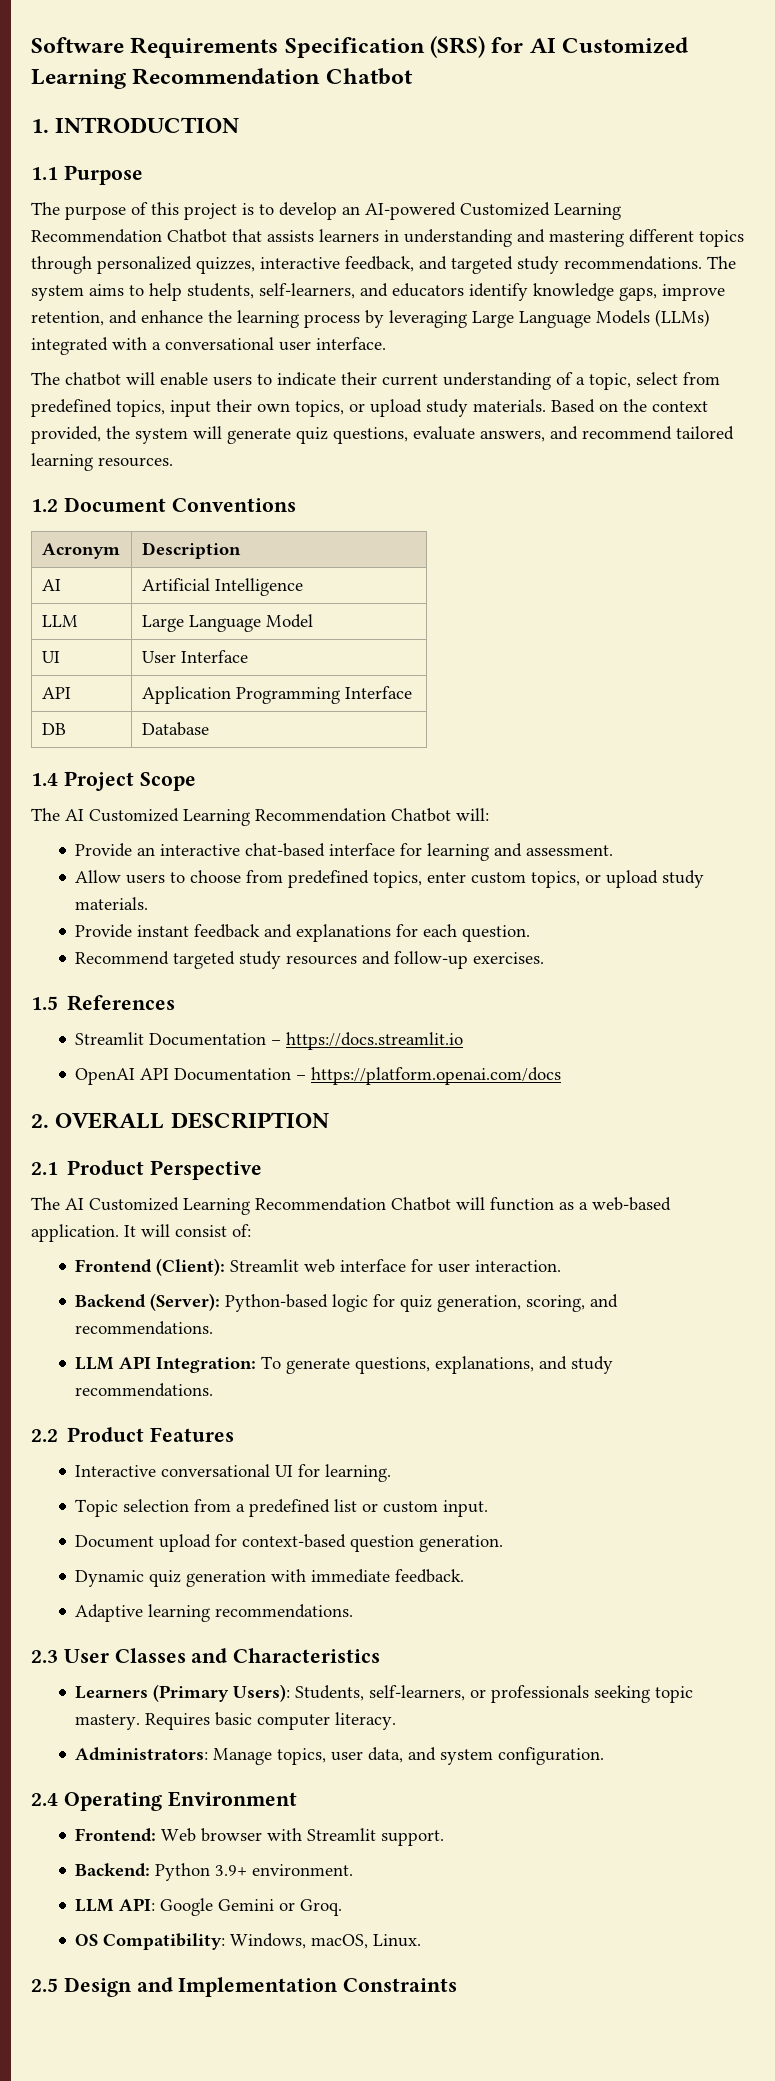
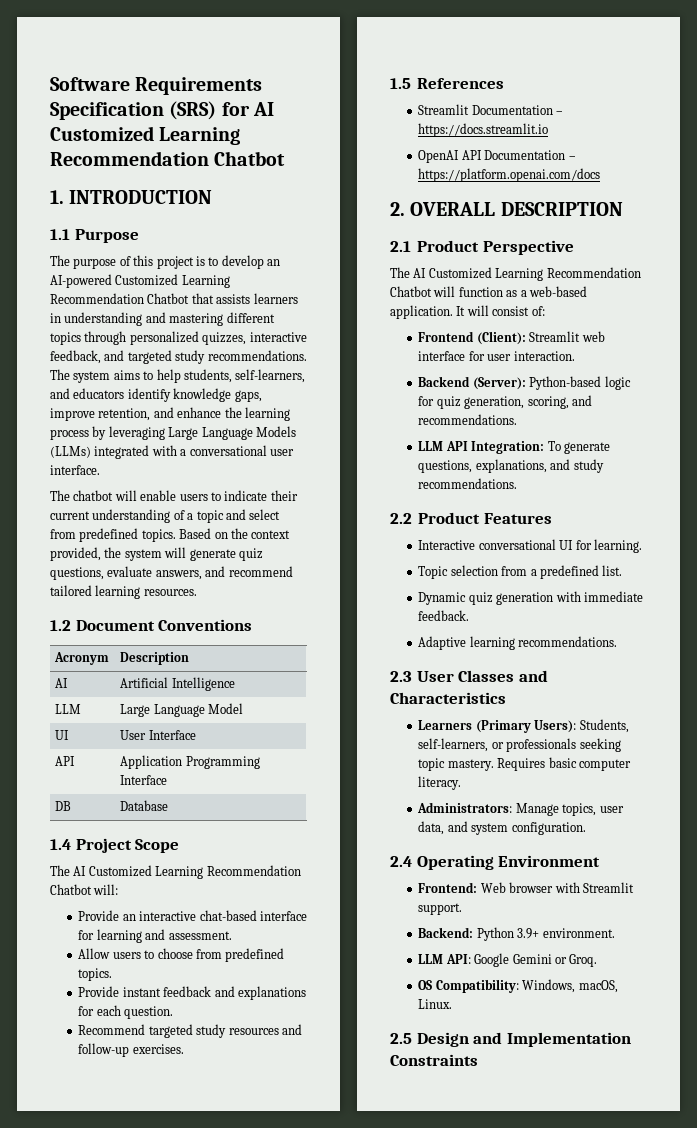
- The chatbot will enable users to indicate their current understanding of a topic, select from predefined topics, input their own topics, or upload study materials.
+ The chatbot will enable users to indicate their current understanding of a topic and select from predefined topics.
- Allow users to choose from predefined topics, enter custom topics, or upload study materials.
+ Allow users to choose from predefined topics.
- Topic selection from a predefined list or custom input.
- Document upload for context-based question generation.
+ Topic selection from a predefined list.

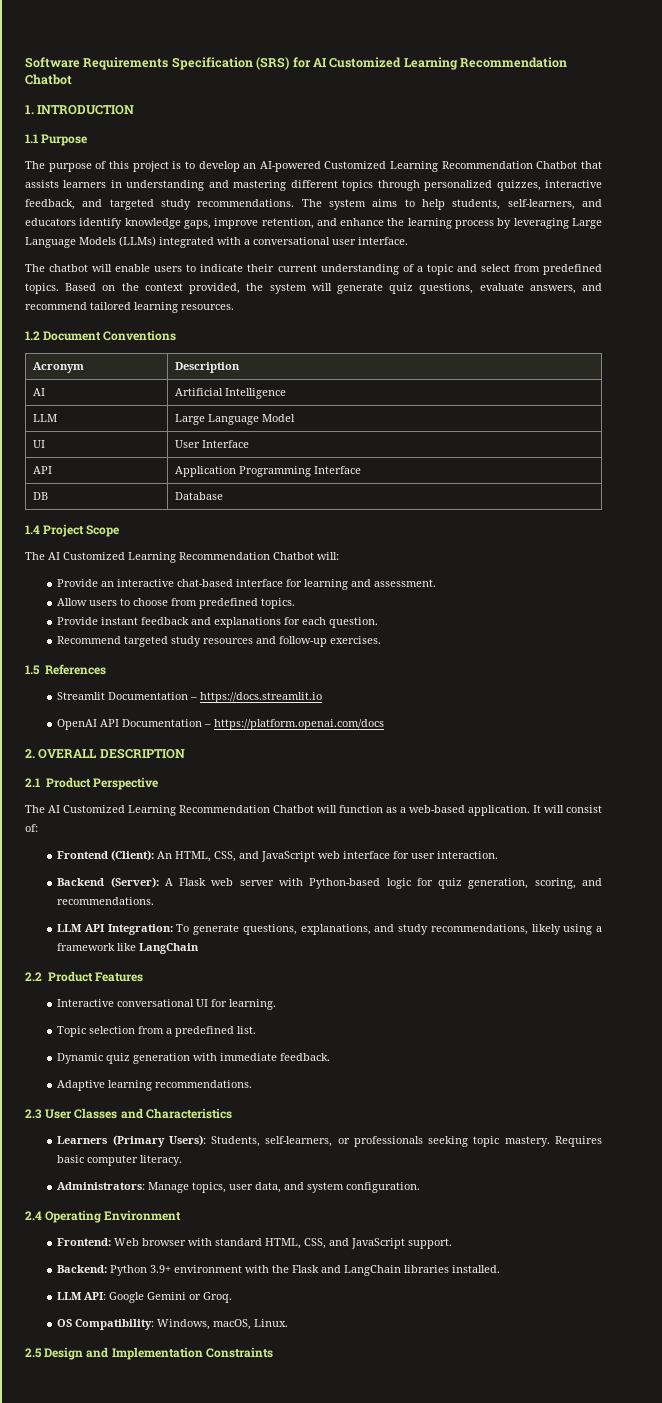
- Frontend (Client): Streamlit web interface for user interaction.
+ Frontend (Client): An HTML, CSS, and JavaScript web interface for user interaction.
- Backend (Server): Python-based logic for quiz generation, scoring, and recommendations.
+ Backend (Server): A Flask web server with Python-based logic for quiz generation, scoring, and recommendations.
- LLM API Integration: To generate questions, explanations, and study recommendations.
+ LLM API Integration: To generate questions, explanations, and study recommendations, likely using a framework like LangChain
- Frontend: Web browser with Streamlit support.
+ Frontend: Web browser with standard HTML, CSS, and JavaScript support.
- Backend: Python 3.9+ environment.
+ Backend: Python 3.9+ environment with the Flask and LangChain libraries installed.

